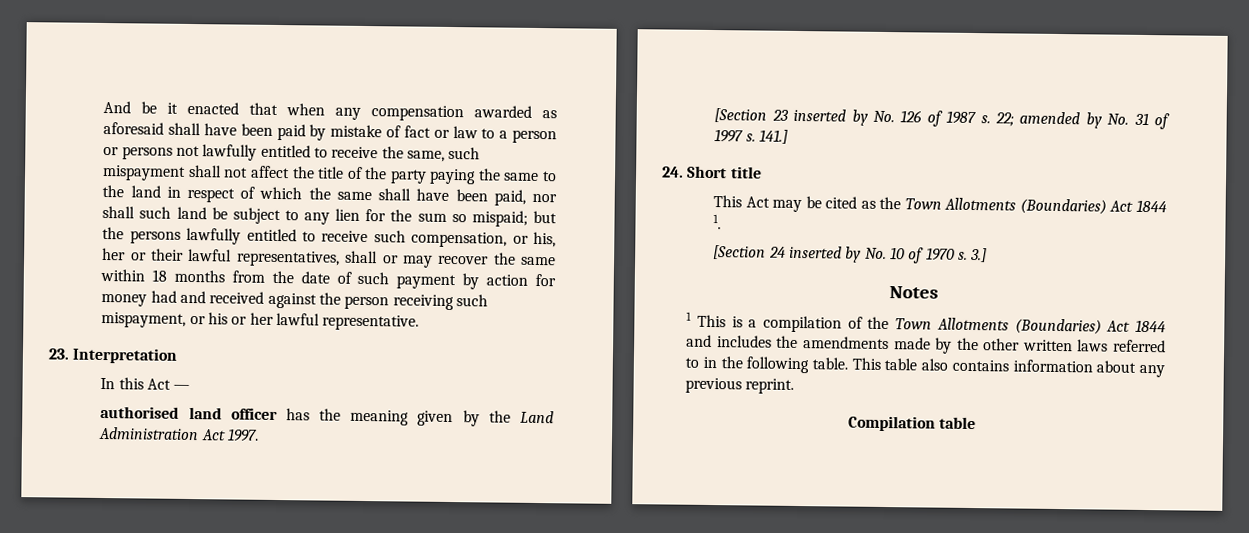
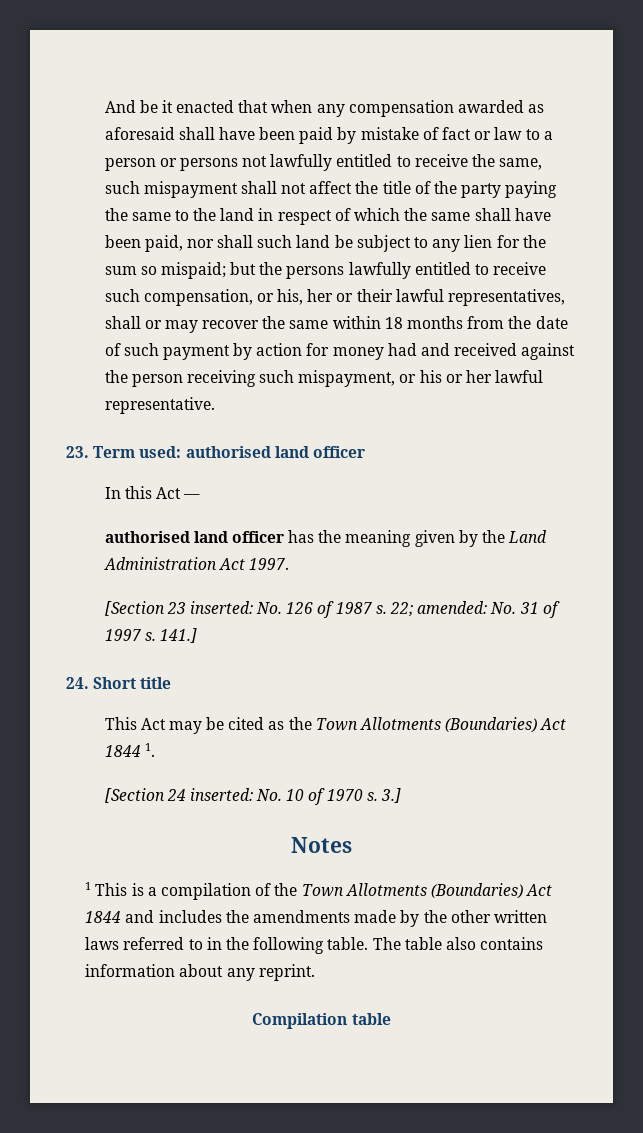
- 23. Interpretation
+ 23. Term used: authorised land officer
- [Section 23 inserted by No. 126 of 1987 s.
+ [Section 23 inserted: No. 126 of 1987 s.
- 22; amended by No. 31 of 1997 s.
+ 22; amended: No. 31 of 1997 s.
- [Section 24 inserted by No. 10 of 1970 s.
+ [Section 24 inserted: No. 10 of 1970 s.
- This table also contains information about any previous reprint.
+ The table also contains information about any reprint.

